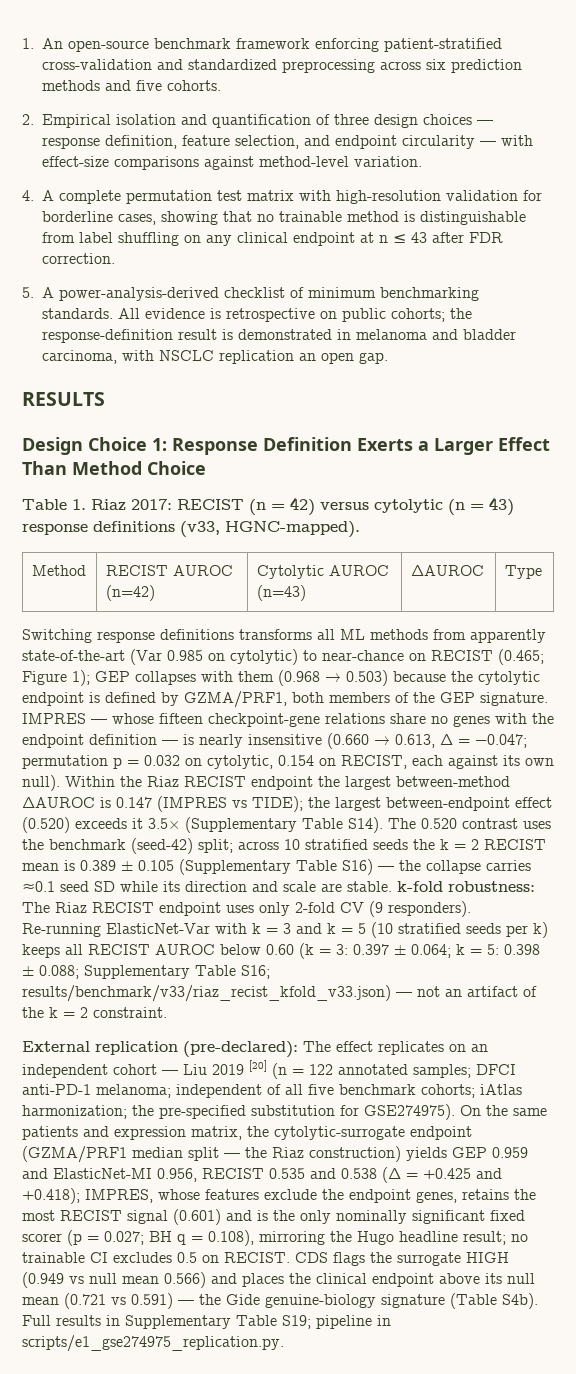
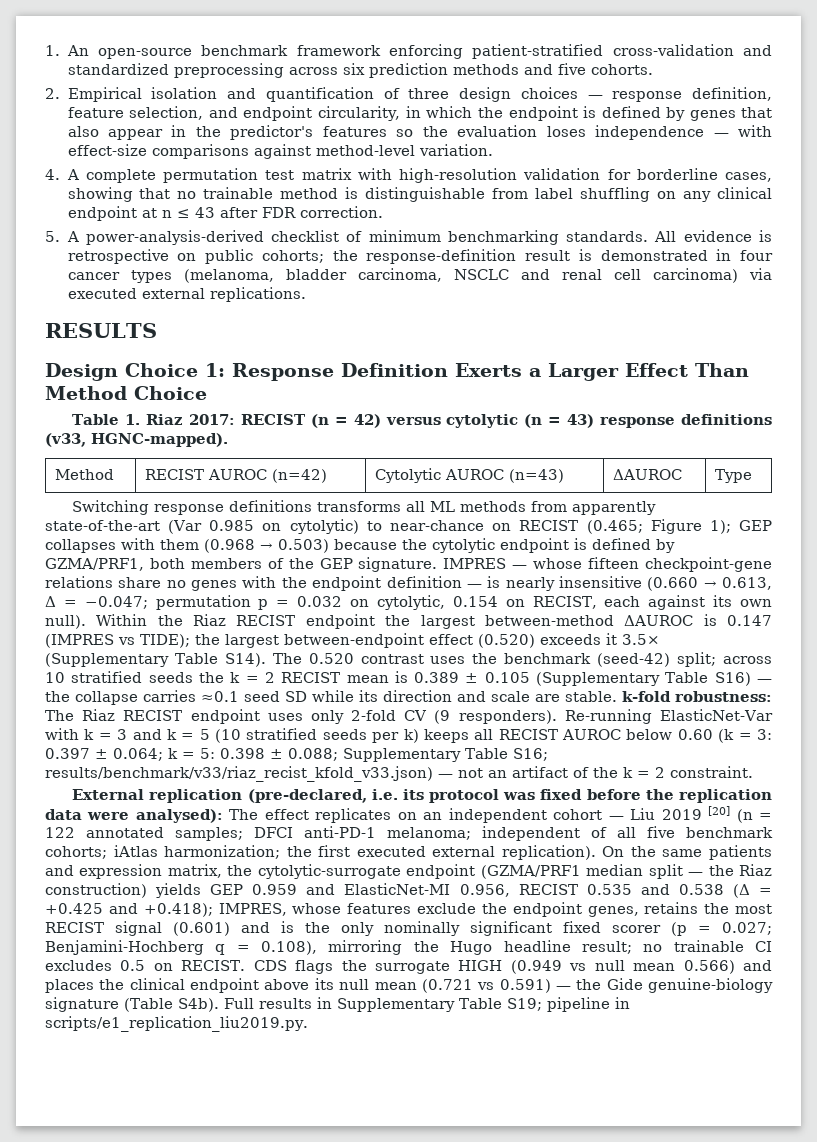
- 2. Empirical isolation and quantification of three design choices — response definition, feature selection, and endpoint circularity — with effect-size comparisons against method-level variation.
+ 2. Empirical isolation and quantification of three design choices — response definition, feature selection, and endpoint circularity, in which the endpoint is defined by genes that also appear in the predictor's features so the evaluation loses independence — with effect-size comparisons against method-level variation.
- All evidence is retrospective on public cohorts; the response-definition result is demonstrated in melanoma and bladder carcinoma, with NSCLC replication an open gap.
+ All evidence is retrospective on public cohorts; the response-definition result is demonstrated in four cancer types (melanoma, bladder carcinoma, NSCLC and renal cell carcinoma) via executed external replications.
- External replication (pre-declared): The effect replicates on an independent cohort — Liu 2019 [20] (n = 122 annotated samples; DFCI anti-PD-1 melanoma; independent of all five benchmark cohorts; iAtlas harmonization; the pre-specified substitution for GSE274975).
+ External replication (pre-declared, i.e. its protocol was fixed before the replication data were analysed): The effect replicates on an independent cohort — Liu 2019 [20] (n = 122 annotated samples; DFCI anti-PD-1 melanoma; independent of all five benchmark cohorts; iAtlas harmonization; the first executed external replication).
- BH q = 0.108), mirroring the Hugo headline result;
+ Benjamini-Hochberg q = 0.108), mirroring the Hugo headline result;
- Full results in Supplementary Table S19; pipeline in scripts/e1_gse274975_replication.py.
+ Full results in Supplementary Table S19; pipeline in scripts/e1_replication_liu2019.py.

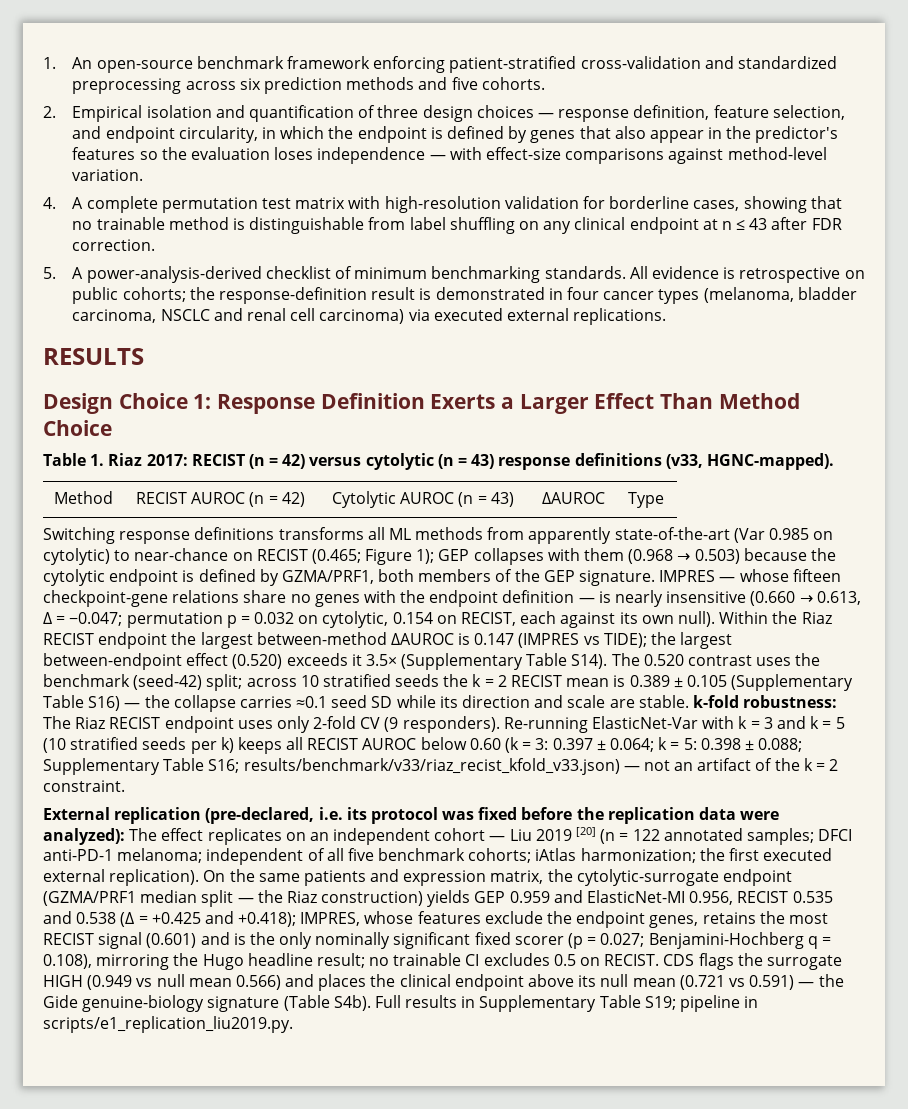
- Method | RECIST AUROC (n=42) | Cytolytic AUROC (n=43) | ΔAUROC | Type
+ Method | RECIST AUROC (n = 42) | Cytolytic AUROC (n = 43) | ΔAUROC | Type
- External replication (pre-declared, i.e. its protocol was fixed before the replication data were analysed): The effect replicates on an independent cohort — Liu 2019 [20] (n = 122 annotated samples; DFCI anti-PD-1 melanoma; independent of all five benchmark cohorts; iAtlas harmonization; the first executed external replication).
+ External replication (pre-declared, i.e. its protocol was fixed before the replication data were analyzed): The effect replicates on an independent cohort — Liu 2019 [20] (n = 122 annotated samples; DFCI anti-PD-1 melanoma; independent of all five benchmark cohorts; iAtlas harmonization; the first executed external replication).

